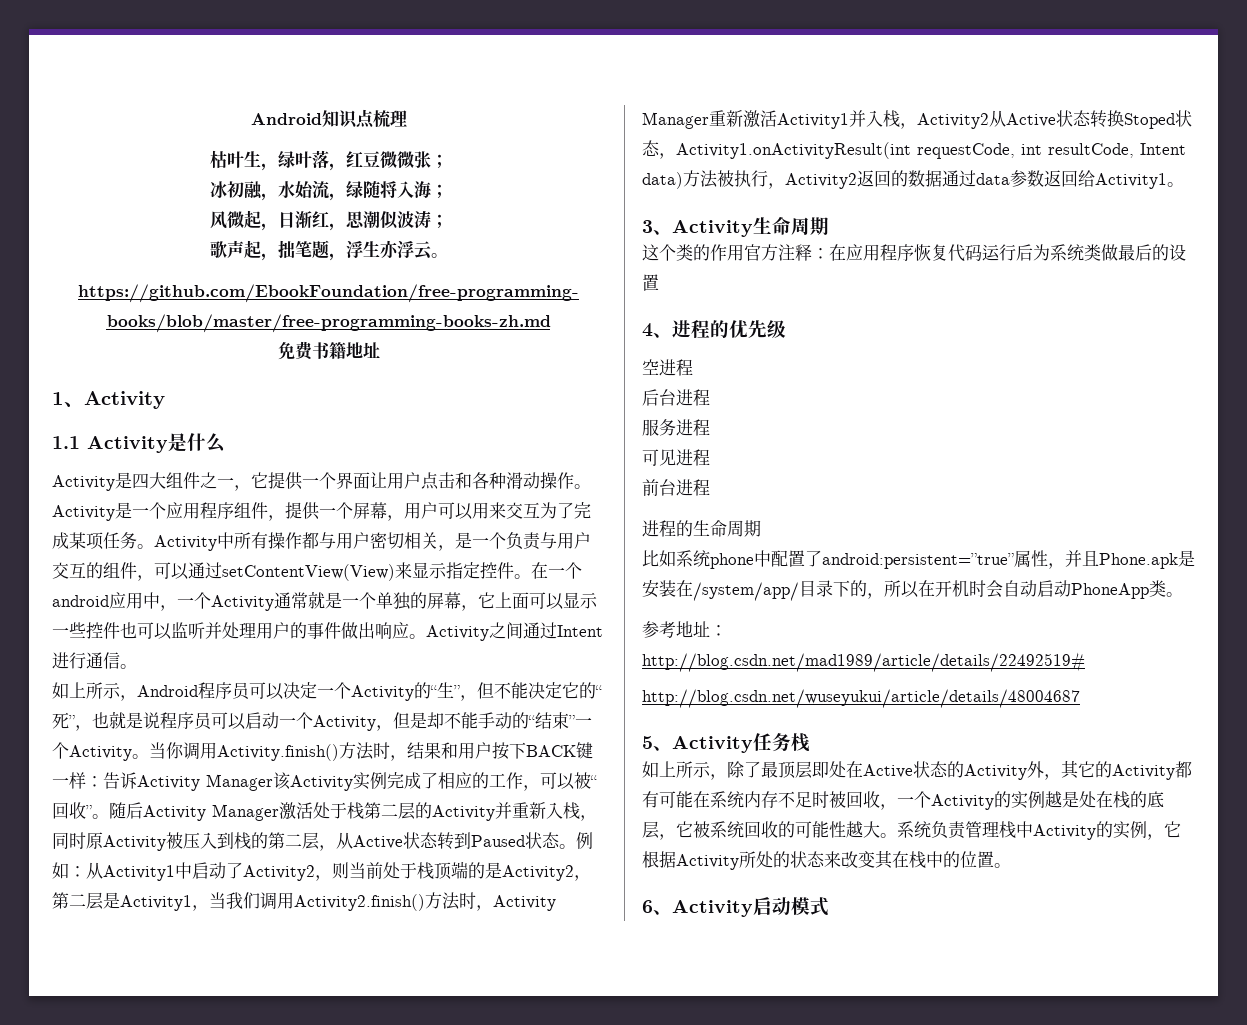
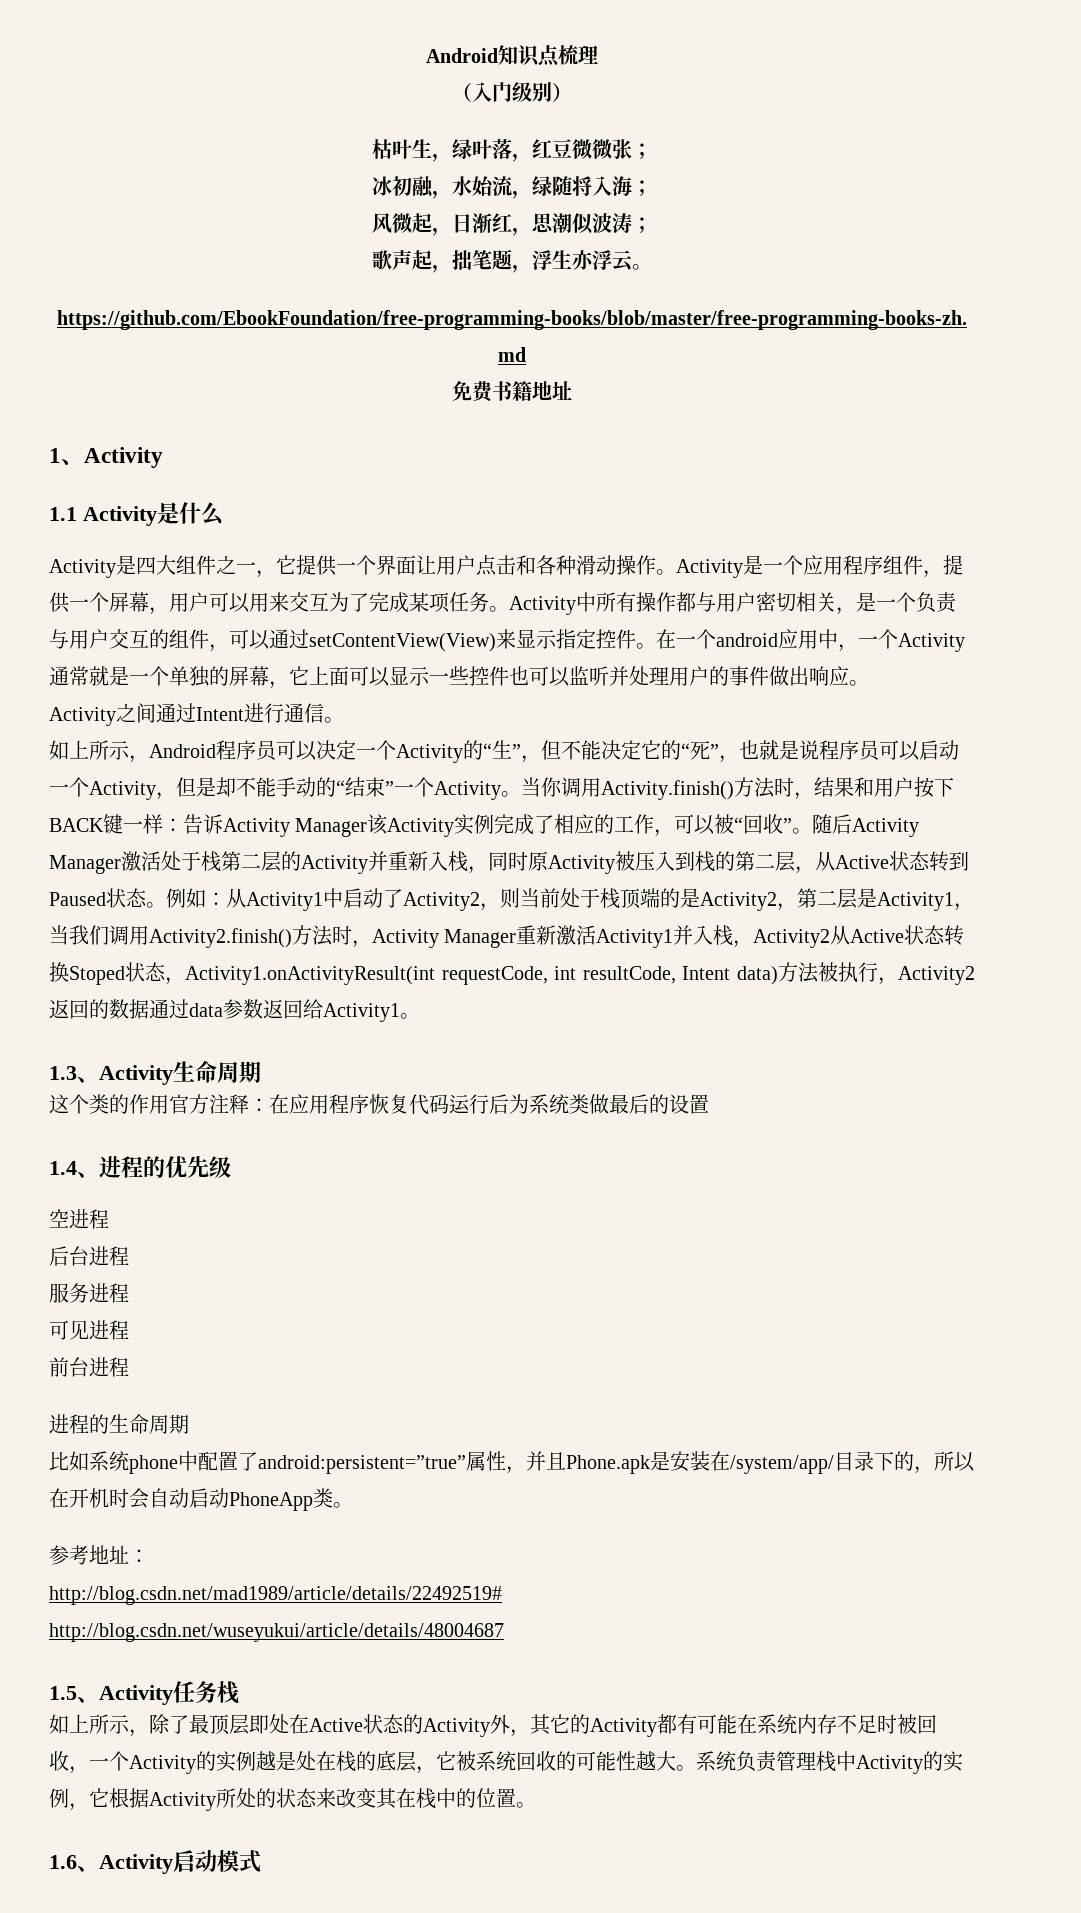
+ （入门级别）
- 在一个android应用中，一个Activity通常就是一个单独的屏幕，它上面可以显示一些控件也可以监听并处理用户的事件做出响应。Activity之间通过Intent进行通信。
+ 在一个android应用中，一个Activity通常就是一个单独的屏幕，它上面可以显示一些控件也可以监听并处理用户的事件做出响应。
+ Activity之间通过Intent进行通信。
- 3、Activity生命周期
+ 1.3、Activity生命周期
- 4、进程的优先级
+ 1.4、进程的优先级
- 5、Activity任务栈
+ 1.5、Activity任务栈
- 6、Activity启动模式
+ 1.6、Activity启动模式

